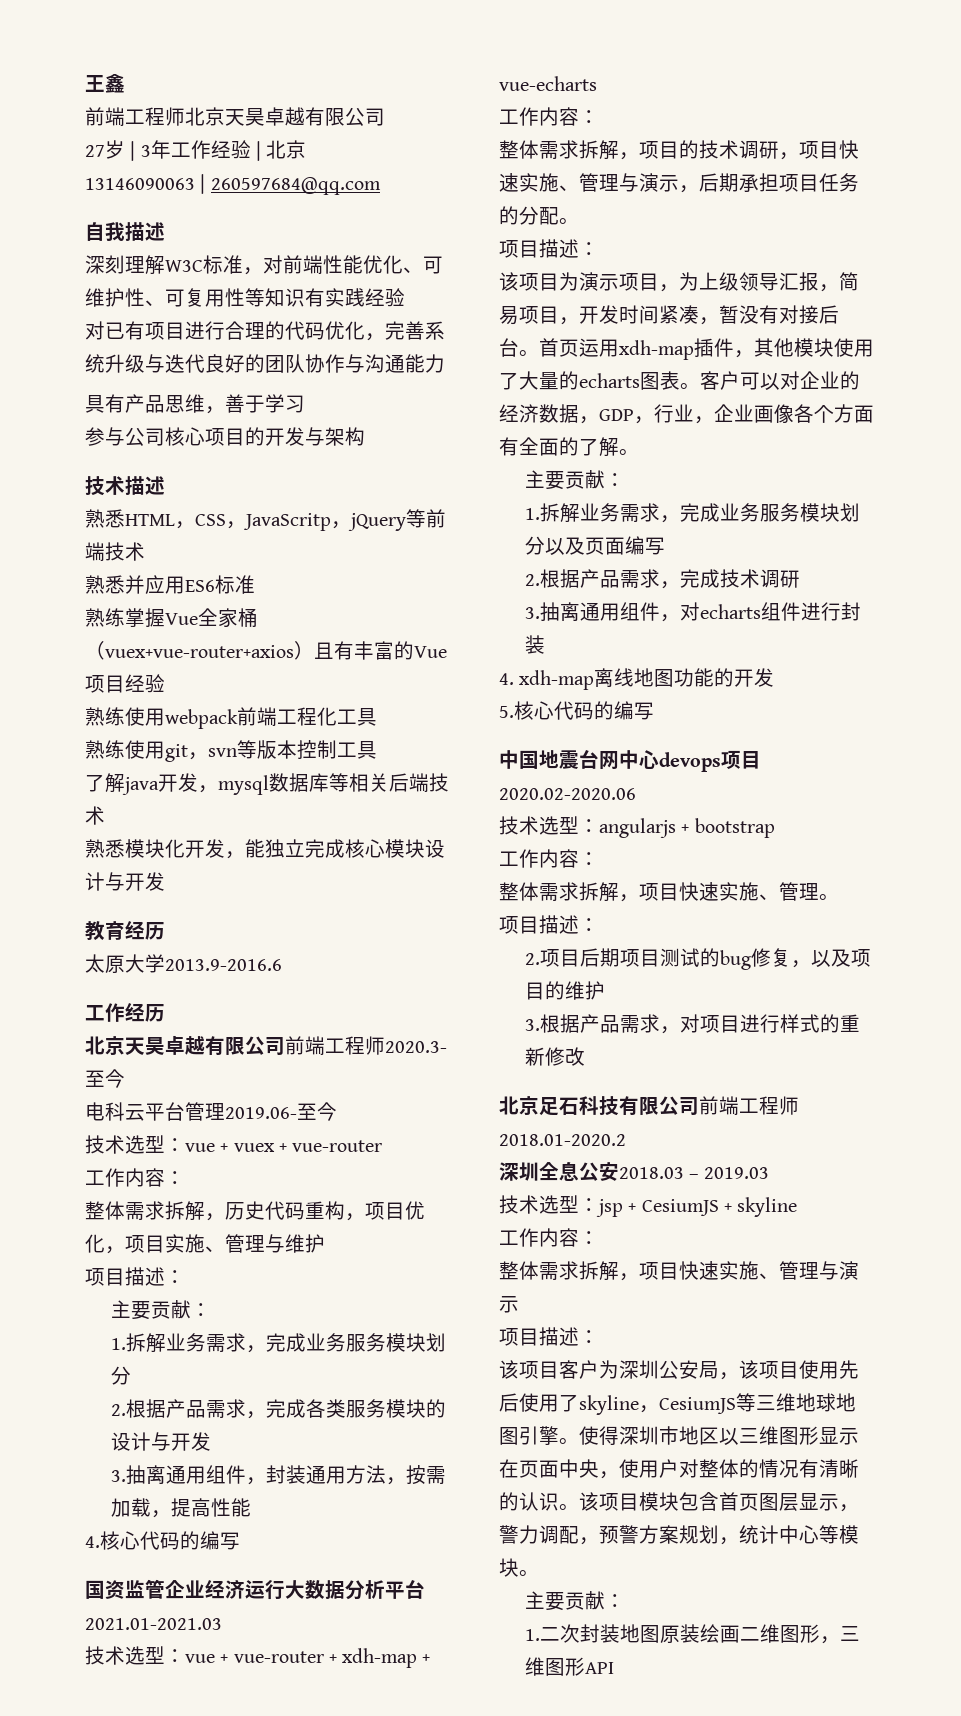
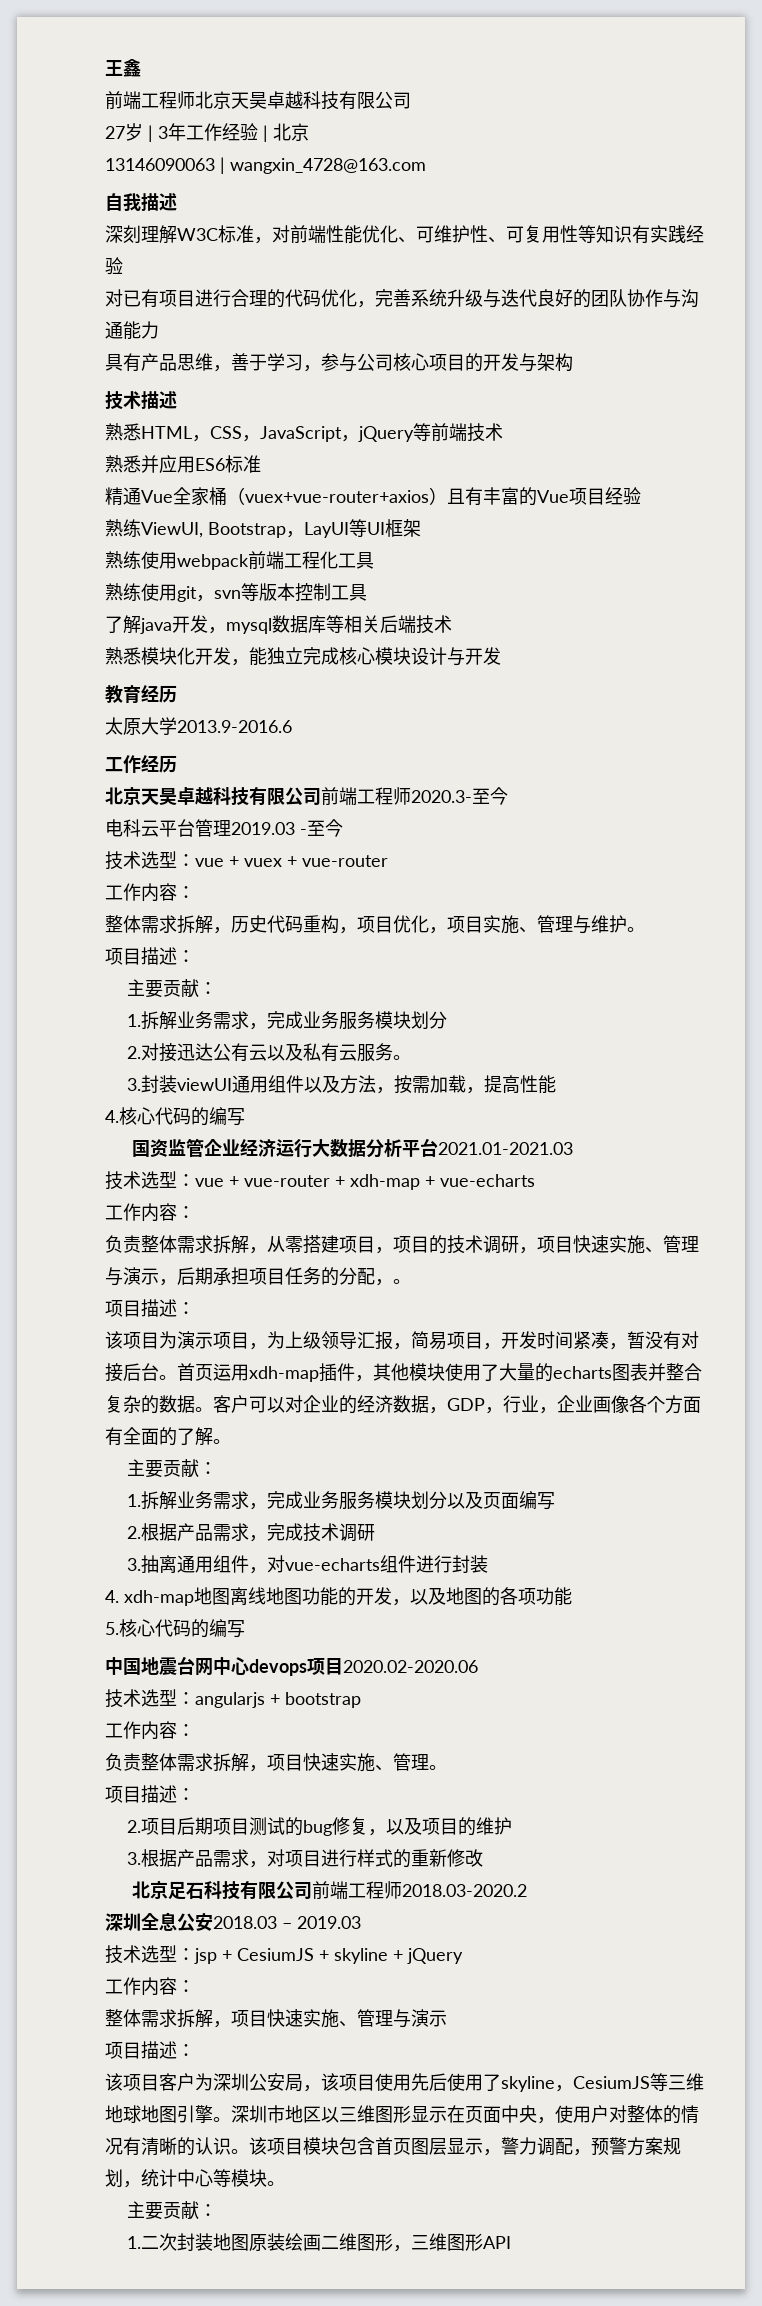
- 前端工程师北京天昊卓越有限公司
+ 前端工程师北京天昊卓越科技有限公司
- 13146090063 | 260597684@qq.com
+ 13146090063 | wangxin_4728@163.com
- 具有产品思维，善于学习
- 参与公司核心项目的开发与架构
+ 具有产品思维，善于学习，参与公司核心项目的开发与架构
- 熟悉HTML，CSS，JavaScritp，jQuery等前端技术
+ 熟悉HTML，CSS，JavaScript，jQuery等前端技术
- 熟练掌握Vue全家桶（vuex+vue-router+axios）且有丰富的Vue项目经验
+ 精通Vue全家桶（vuex+vue-router+axios）且有丰富的Vue项目经验
+ 熟练ViewUI, Bootstrap，LayUI等UI框架
- 北京天昊卓越有限公司前端工程师2020.3-至今
+ 北京天昊卓越科技有限公司前端工程师2020.3-至今
- 电科云平台管理2019.06-至今
+ 电科云平台管理2019.03 -至今
- 整体需求拆解，历史代码重构，项目优化，项目实施、管理与维护
+ 整体需求拆解，历史代码重构，项目优化，项目实施、管理与维护。
- 2.根据产品需求，完成各类服务模块的设计与开发
- 3.抽离通用组件，封装通用方法，按需加载，提高性能
+ 2.对接迅达公有云以及私有云服务。
+ 3.封装viewUI通用组件以及方法，按需加载，提高性能
- 整体需求拆解，项目的技术调研，项目快速实施、管理与演示，后期承担项目任务的分配。
+ 负责整体需求拆解，从零搭建项目，项目的技术调研，项目快速实施、管理与演示，后期承担项目任务的分配，。
- 首页运用xdh-map插件，其他模块使用了大量的echarts图表。
+ 首页运用xdh-map插件，其他模块使用了大量的echarts图表并整合复杂的数据。
- 3.抽离通用组件，对echarts组件进行封装
+ 3.抽离通用组件，对vue-echarts组件进行封装
- 4. xdh-map离线地图功能的开发
+ 4. xdh-map地图离线地图功能的开发，以及地图的各项功能
- 整体需求拆解，项目快速实施、管理。
+ 负责整体需求拆解，项目快速实施、管理。
- 北京足石科技有限公司前端工程师2018.01-2020.2
+ 北京足石科技有限公司前端工程师2018.03-2020.2
- 技术选型：jsp + CesiumJS + skyline
+ 技术选型：jsp + CesiumJS + skyline + jQuery
- 使得深圳市地区以三维图形显示在页面中央，使用户对整体的情况有清晰的认识。
+ 深圳市地区以三维图形显示在页面中央，使用户对整体的情况有清晰的认识。

